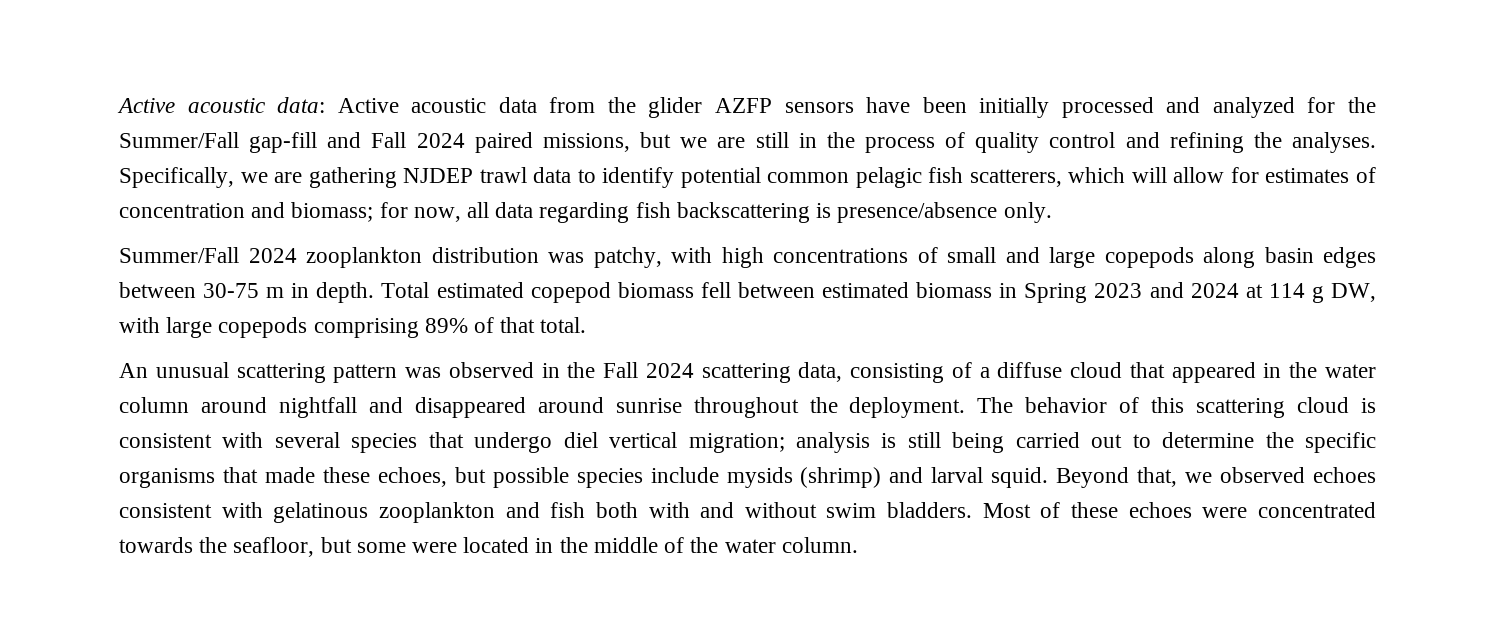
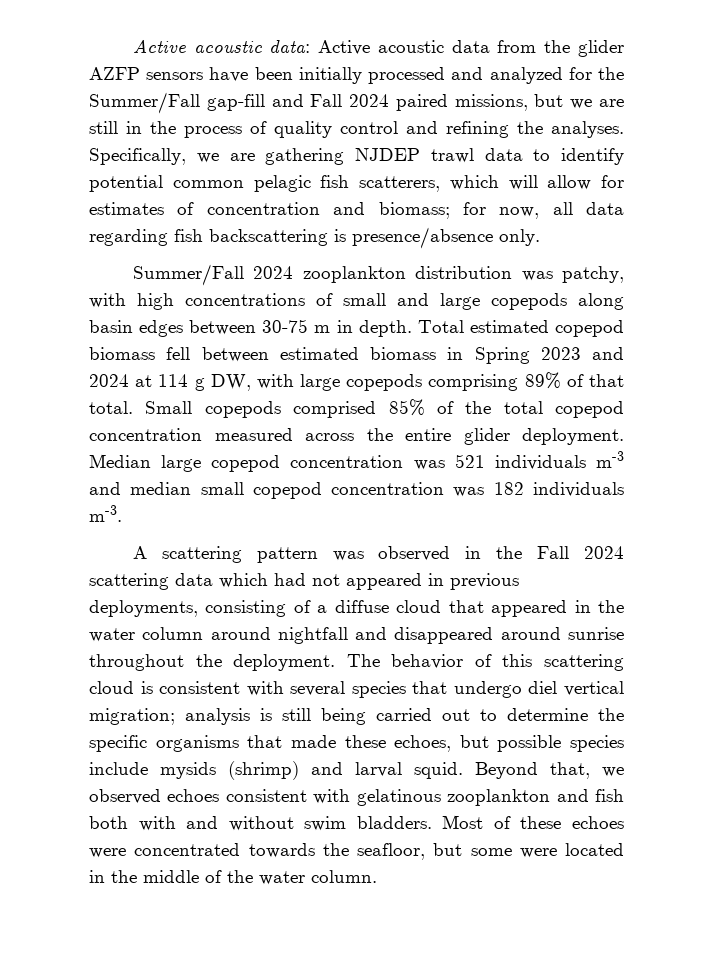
- Total estimated copepod biomass fell between estimated biomass in Spring 2023 and 2024 at 114 g DW, with large copepods comprising 89% of that total.
- An unusual scattering pattern was observed in the Fall 2024 scattering data, consisting of a diffuse cloud that appeared in the water column around nightfall and disappeared around sunrise throughout the deployment.
+ Total estimated copepod biomass fell between estimated biomass in Spring 2023 and 2024 at 114 g DW, with large copepods comprising 89% of that total. Small copepods comprised 85% of the total copepod concentration measured across the entire glider deployment. Median large copepod concentration was 521 individuals m-3 and median small copepod concentration was 182 individuals m-3.
+ A scattering pattern was observed in the Fall 2024 scattering data which had not appeared in previous deployments, consisting of a diffuse cloud that appeared in the water column around nightfall and disappeared around sunrise throughout the deployment.

